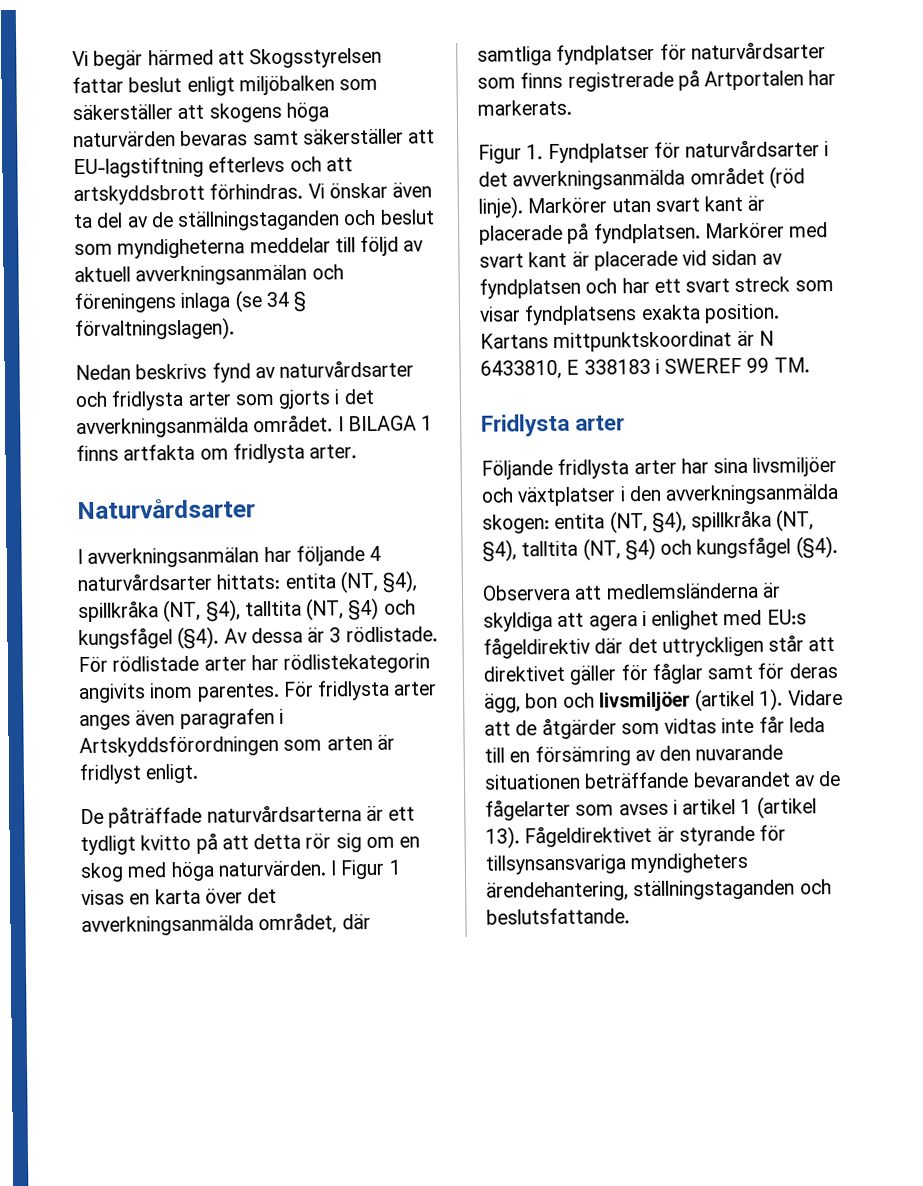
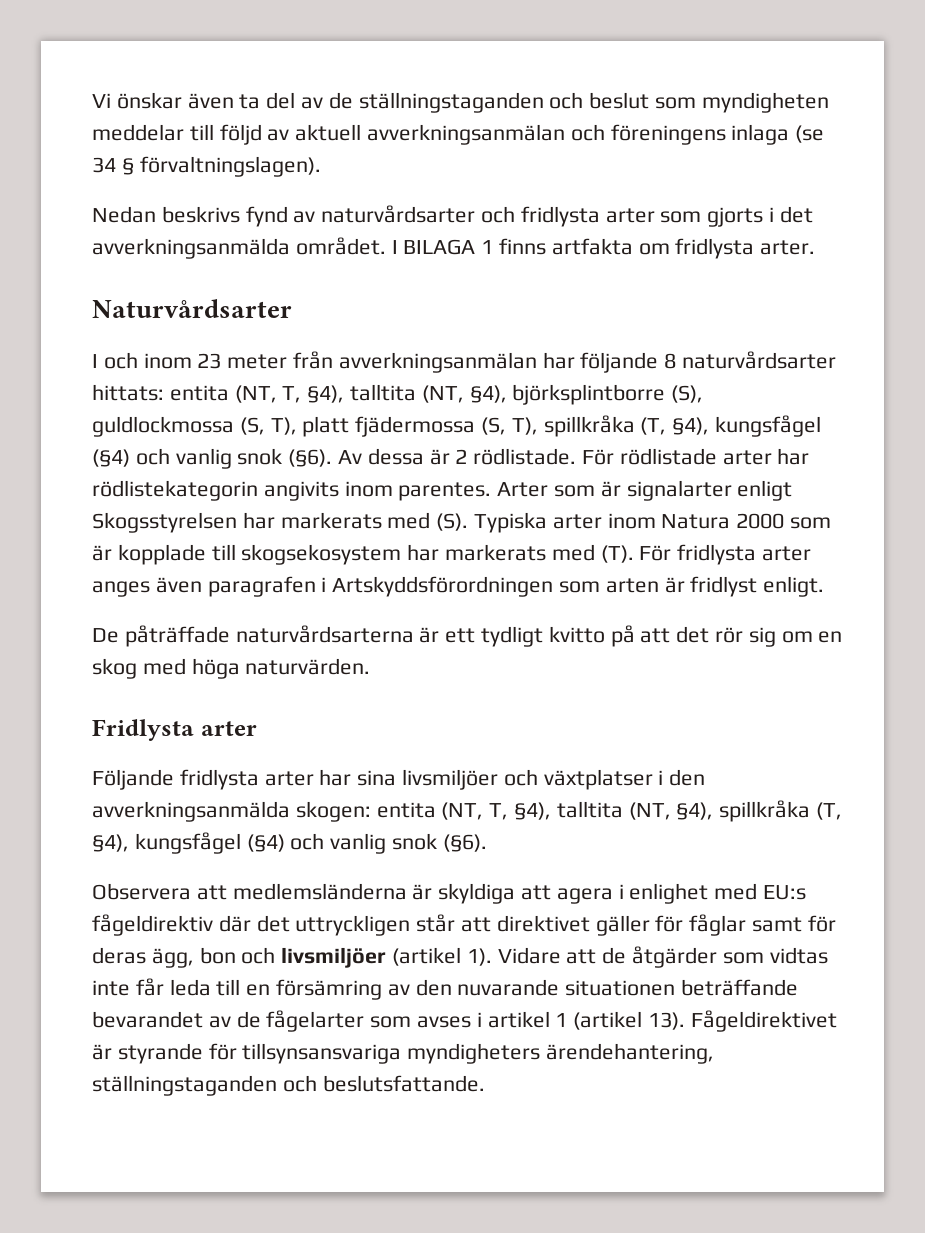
- Vi begär härmed att Skogsstyrelsen fattar beslut enligt miljöbalken som säkerställer att skogens höga naturvärden bevaras samt säkerställer att EU-lagstiftning efterlevs och att artskyddsbrott förhindras. Vi önskar även ta del av de ställningstaganden och beslut som myndigheterna meddelar till följd av aktuell avverkningsanmälan och föreningens inlaga (se 34 § förvaltningslagen).
+ Vi önskar även ta del av de ställningstaganden och beslut som myndigheten meddelar till följd av aktuell avverkningsanmälan och föreningens inlaga (se 34 § förvaltningslagen).
- I avverkningsanmälan har följande 4 naturvårdsarter hittats: entita (NT, §4), spillkråka (NT, §4), talltita (NT, §4) och kungsfågel (§4).
+ I och inom 23 meter från avverkningsanmälan har följande 8 naturvårdsarter hittats: entita (NT, T, §4), talltita (NT, §4), björksplintborre (S), guldlockmossa (S, T), platt fjädermossa (S, T), spillkråka (T, §4), kungsfågel (§4) och vanlig snok (§6).
- Av dessa är 3 rödlistade.
+ Av dessa är 2 rödlistade.
- För fridlysta arter anges även paragrafen i Artskyddsförordningen som arten är fridlyst enligt.
+ Arter som är signalarter enligt Skogsstyrelsen har markerats med (S). Typiska arter inom Natura 2000 som är kopplade till skogsekosystem har markerats med (T). För fridlysta arter anges även paragrafen i Artskyddsförordningen som arten är fridlyst enligt.
- De påträffade naturvårdsarterna är ett tydligt kvitto på att detta rör sig om en skog med höga naturvärden. I Figur 1 visas en karta över det avverkningsanmälda området, där samtliga fyndplatser för naturvårdsarter som finns registrerade på Artportalen har markerats.
- Figur 1. Fyndplatser för naturvårdsarter i det avverkningsanmälda området (röd linje). Markörer utan svart kant är placerade på fyndplatsen. Markörer med svart kant är placerade vid sidan av fyndplatsen och har ett svart streck som visar fyndplatsens exakta position. Kartans mittpunktskoordinat är N 6433810, E 338183 i SWEREF 99 TM.
+ De påträffade naturvårdsarterna är ett tydligt kvitto på att det rör sig om en skog med höga naturvärden.
- Följande fridlysta arter har sina livsmiljöer och växtplatser i den avverkningsanmälda skogen: entita (NT, §4), spillkråka (NT, §4), talltita (NT, §4) och kungsfågel (§4).
+ Följande fridlysta arter har sina livsmiljöer och växtplatser i den avverkningsanmälda skogen: entita (NT, T, §4), talltita (NT, §4), spillkråka (T, §4), kungsfågel (§4) och vanlig snok (§6).

